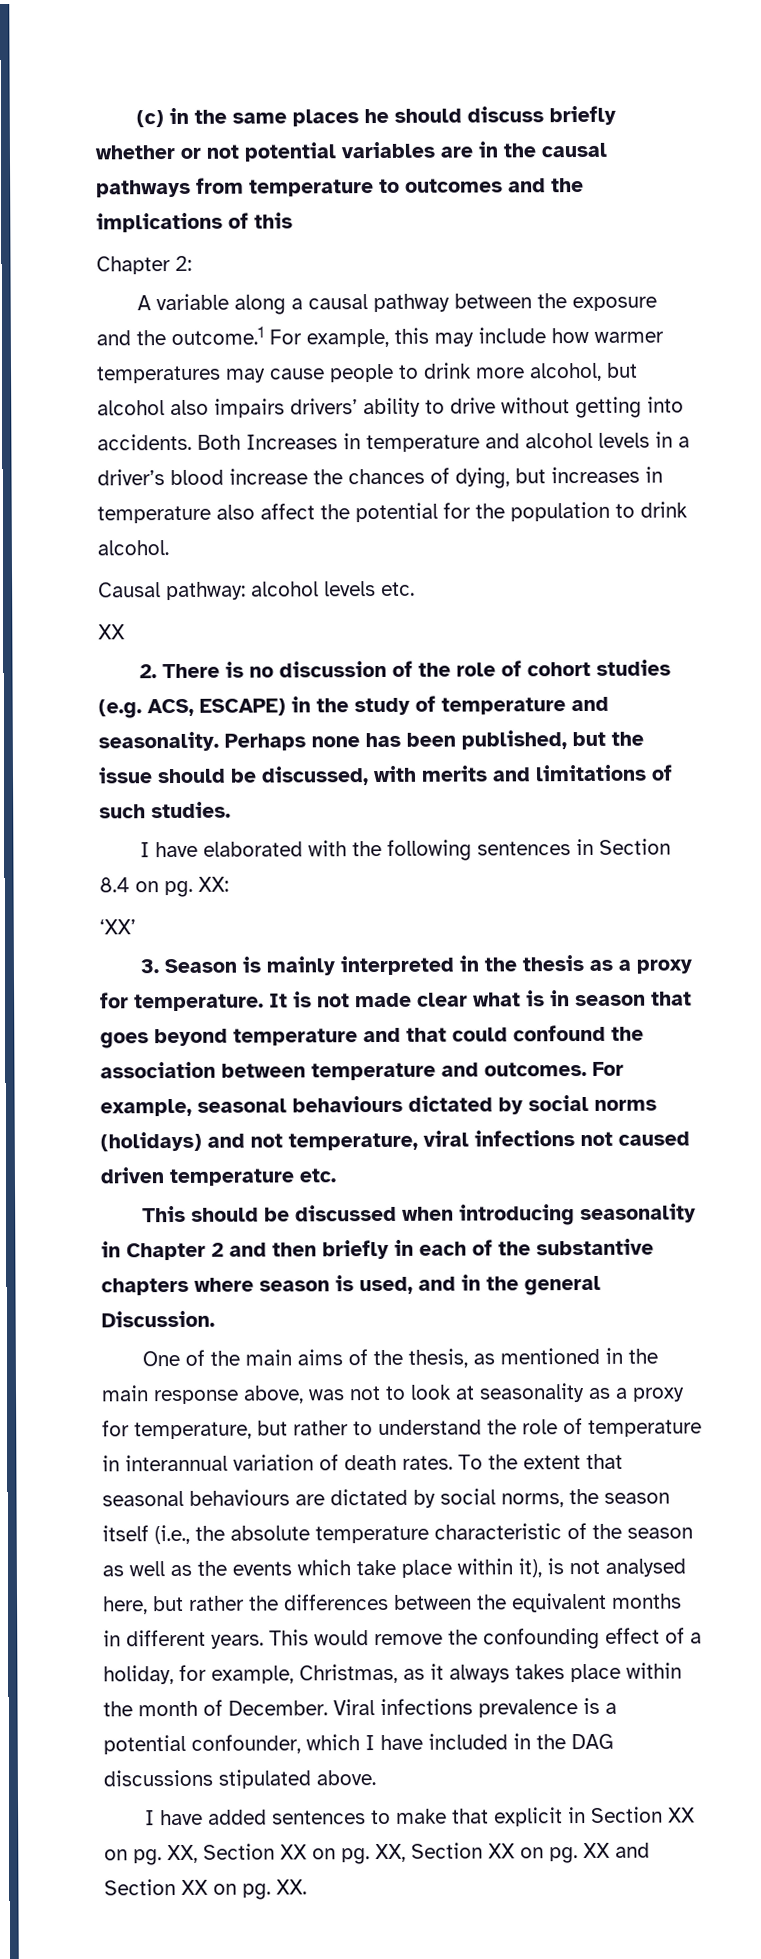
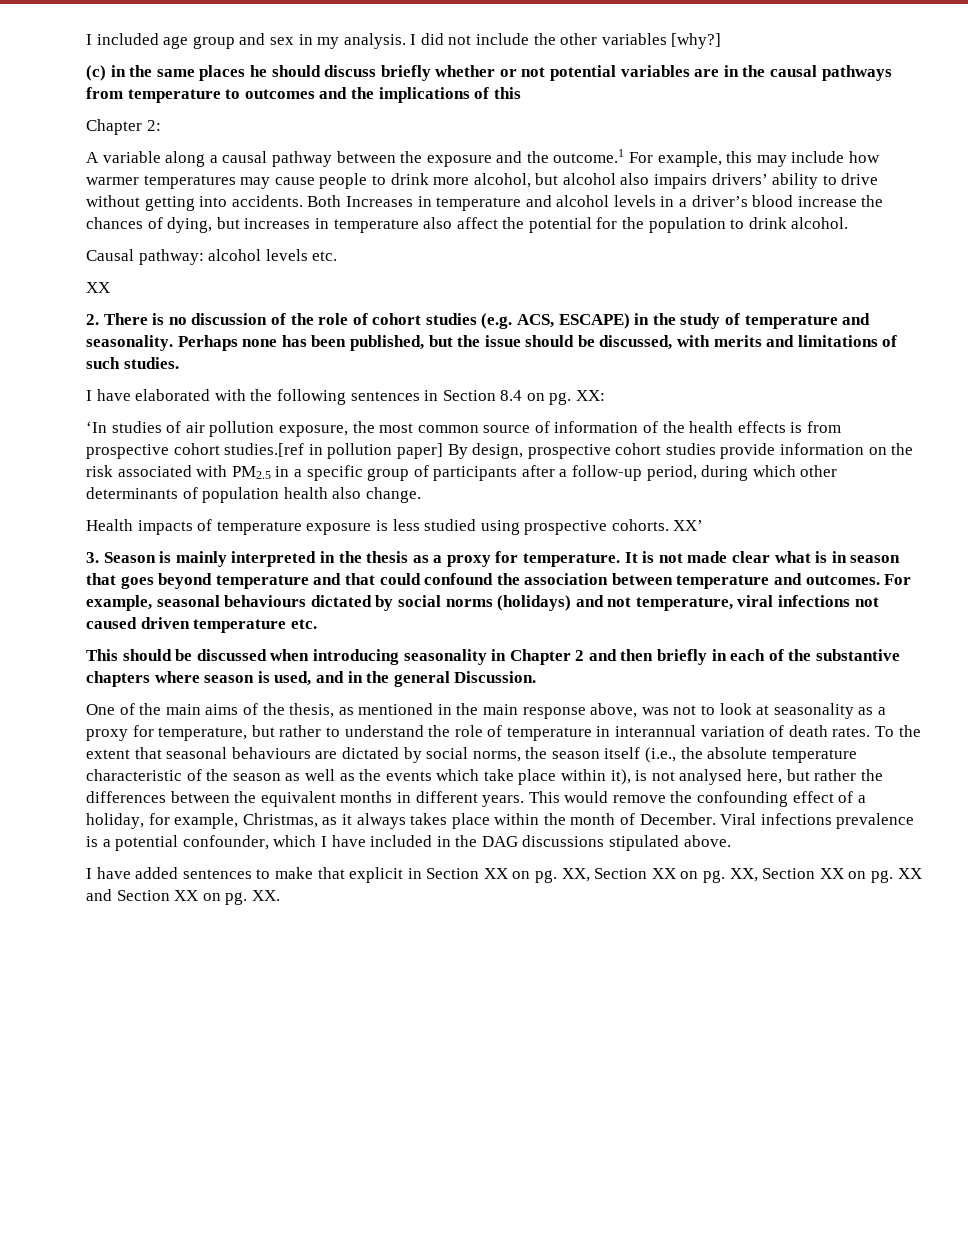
+ I included age group and sex in my analysis. I did not include the other variables [why?]
- ‘XX’
+ ‘In studies of air pollution exposure, the most common source of information of the health effects is from prospective cohort studies.[ref in pollution paper] By design, prospective cohort studies provide information on the risk associated with PM2.5 in a specific group of participants after a follow-up period, during which other determinants of population health also change.
+ Health impacts of temperature exposure is less studied using prospective cohorts. XX’

